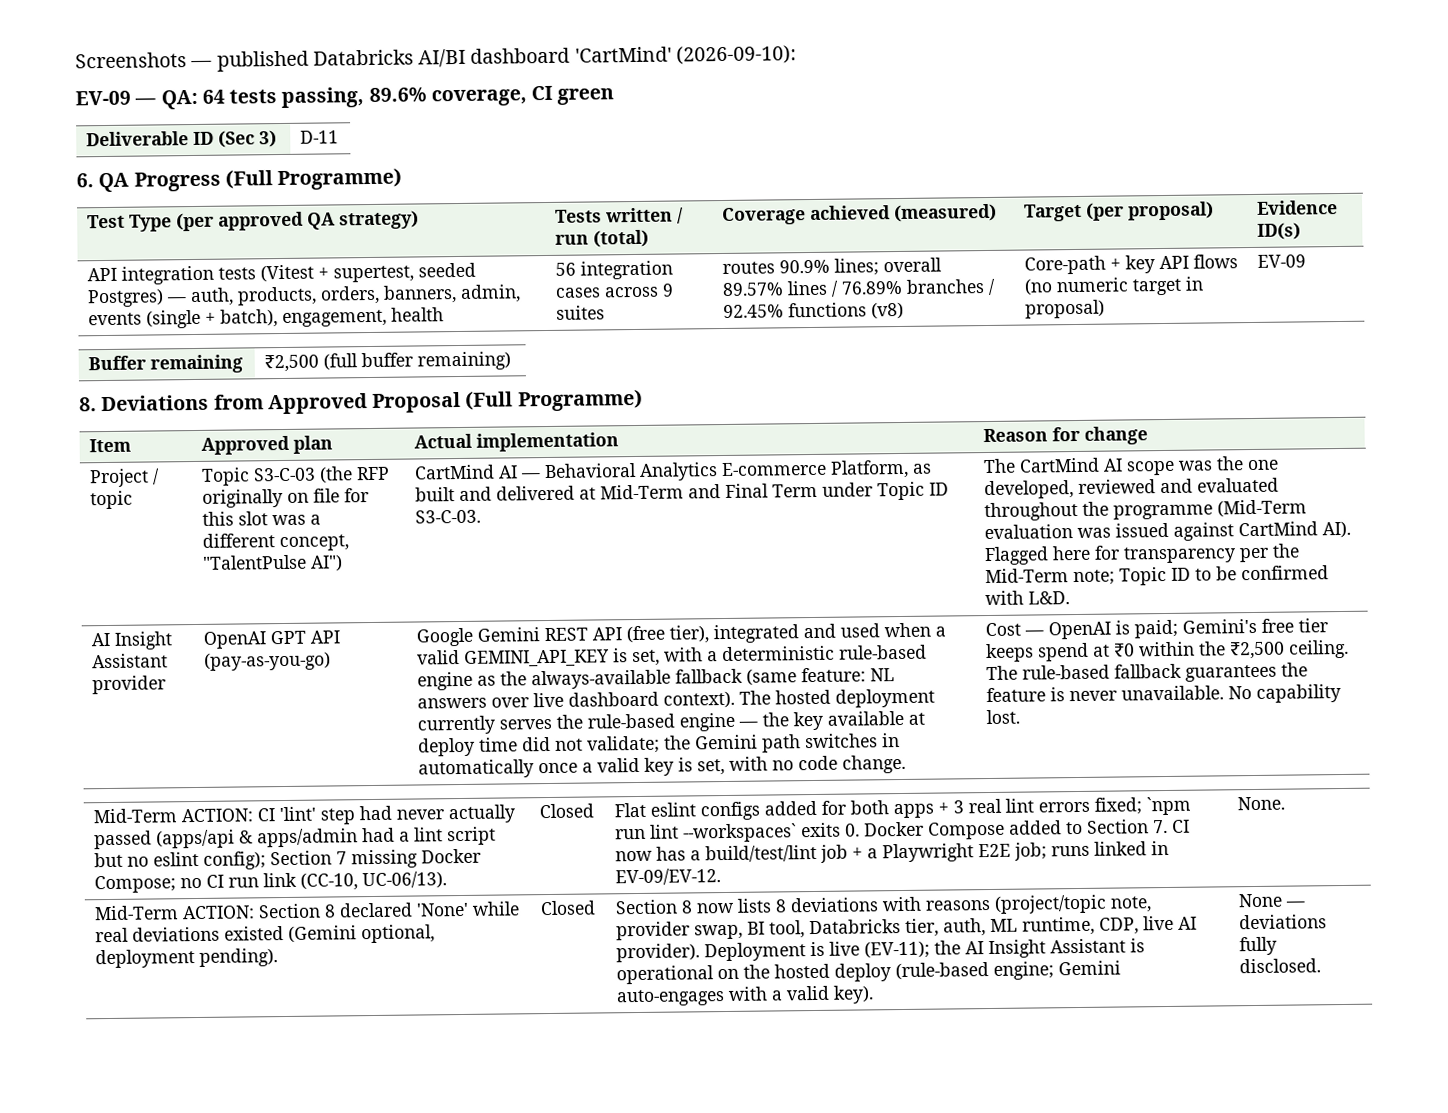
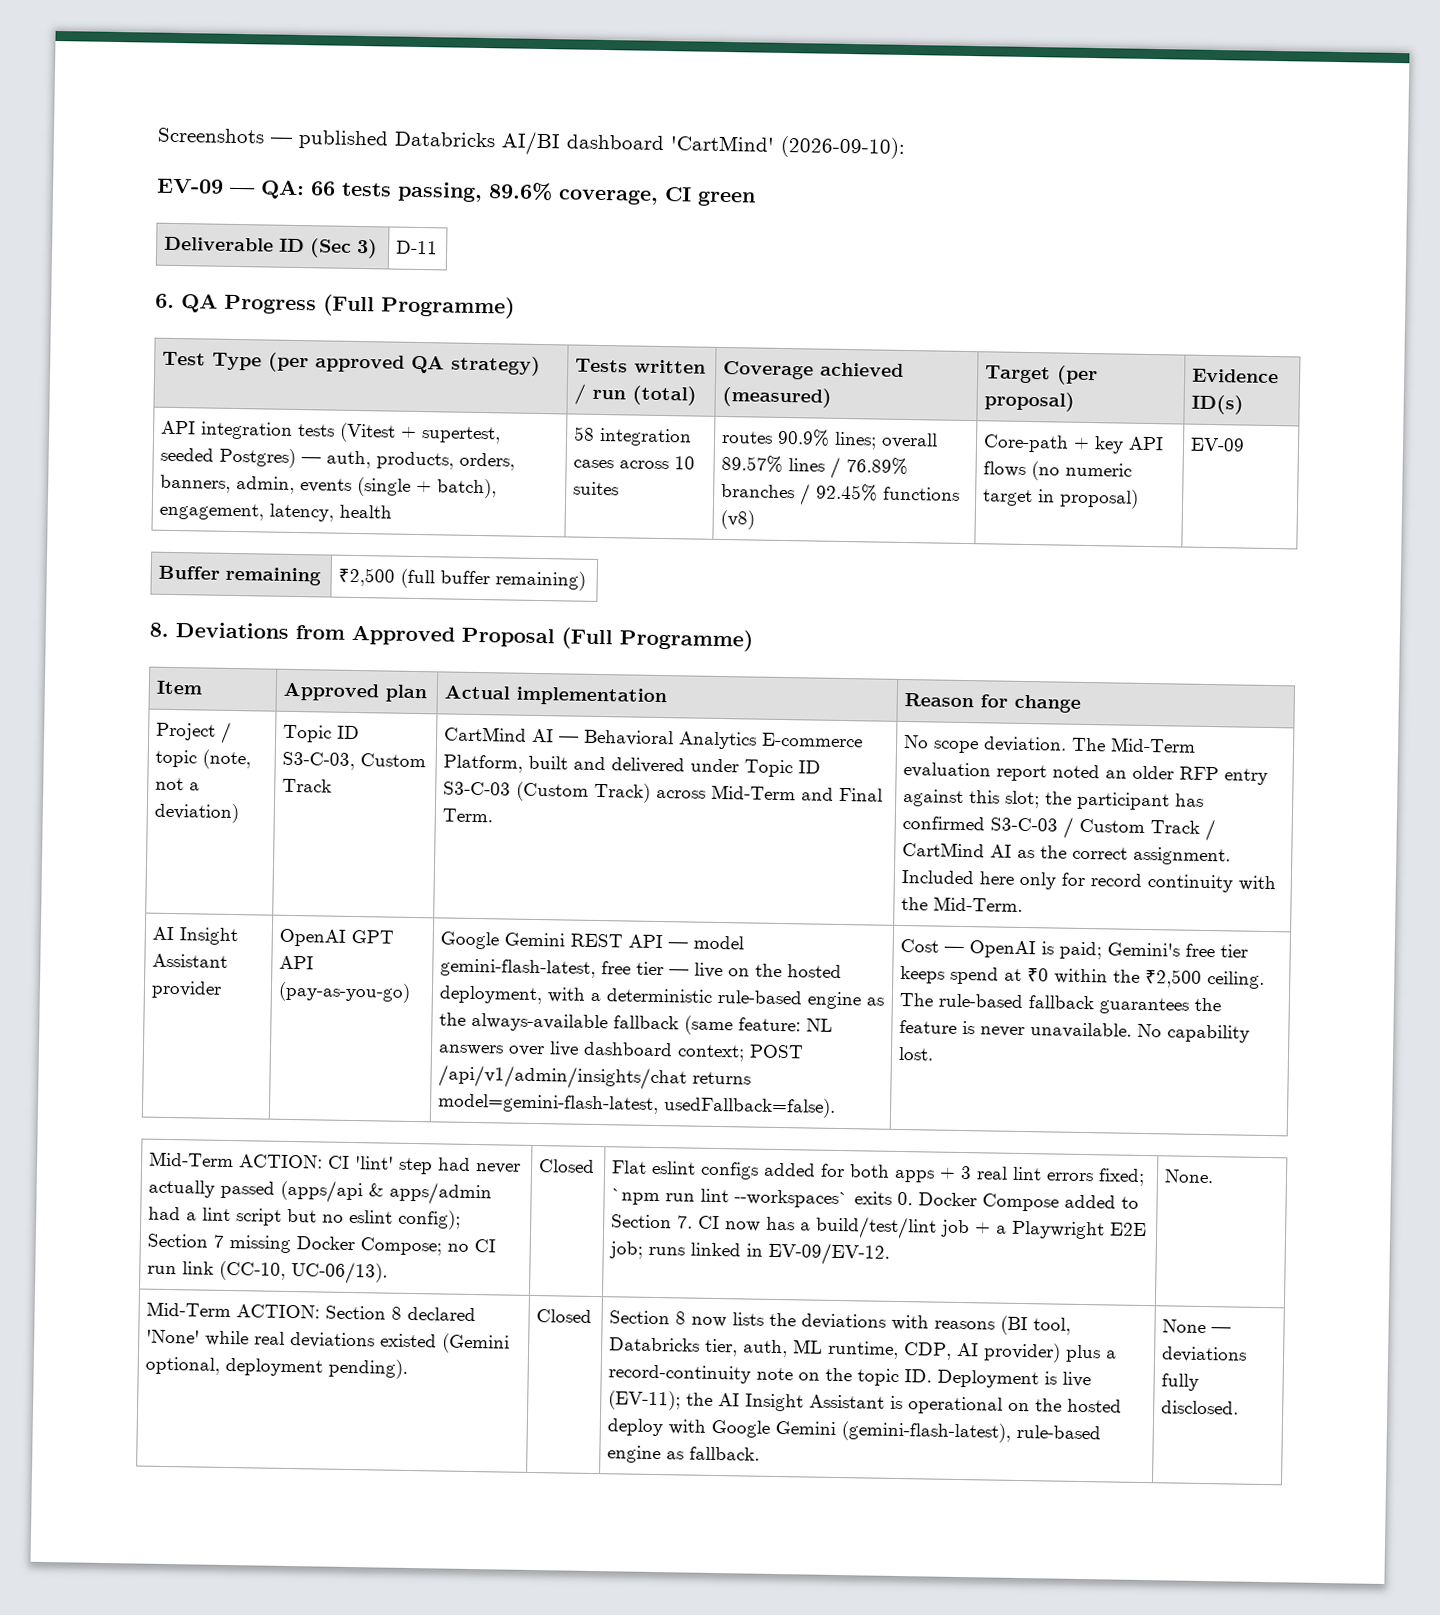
- EV-09 — QA: 64 tests passing, 89.6% coverage, CI green
+ EV-09 — QA: 66 tests passing, 89.6% coverage, CI green
- API integration tests (Vitest + supertest, seeded Postgres) — auth, products, orders, banners, admin, events (single + batch), engagement, health
+ API integration tests (Vitest + supertest, seeded Postgres) — auth, products, orders, banners, admin, events (single + batch), engagement, latency, health
- 56 integration cases across 9 suites
+ 58 integration cases across 10 suites
- Project / topic | Topic S3-C-03 (the RFP originally on file for this slot was a different concept, "TalentPulse AI")
+ Project / topic (note, not a deviation) | Topic ID S3-C-03, Custom Track
- CartMind AI — Behavioral Analytics E-commerce Platform, as built and delivered at Mid-Term and Final Term under Topic ID S3-C-03. | The CartMind AI scope was the one developed, reviewed and evaluated throughout the programme (Mid-Term evaluation was issued against CartMind AI). Flagged here for transparency per the Mid-Term note; Topic ID to be confirmed with L&D.
+ CartMind AI — Behavioral Analytics E-commerce Platform, built and delivered under Topic ID S3-C-03 (Custom Track) across Mid-Term and Final Term. | No scope deviation. The Mid-Term evaluation report noted an older RFP entry against this slot; the participant has confirmed S3-C-03 / Custom Track / CartMind AI as the correct assignment. Included here only for record continuity with the Mid-Term.
- Google Gemini REST API (free tier), integrated and used when a valid GEMINI_API_KEY is set, with a deterministic rule-based engine as the always-available fallback (same feature: NL answers over live dashboard context). The hosted deployment currently serves the rule-based engine — the key available at deploy time did not validate; the Gemini path switches in automatically once a valid key is set, with no code change.
+ Google Gemini REST API — model gemini-flash-latest, free tier — live on the hosted deployment, with a deterministic rule-based engine as the always-available fallback (same feature: NL answers over live dashboard context; POST /api/v1/admin/insights/chat returns model=gemini-flash-latest, usedFallback=false).
- Section 8 now lists 8 deviations with reasons (project/topic note, provider swap, BI tool, Databricks tier, auth, ML runtime, CDP, live AI provider). Deployment is live (EV-11); the AI Insight Assistant is operational on the hosted deploy (rule-based engine; Gemini auto-engages with a valid key).
+ Section 8 now lists the deviations with reasons (BI tool, Databricks tier, auth, ML runtime, CDP, AI provider) plus a record-continuity note on the topic ID. Deployment is live (EV-11); the AI Insight Assistant is operational on the hosted deploy with Google Gemini (gemini-flash-latest), rule-based engine as fallback.

